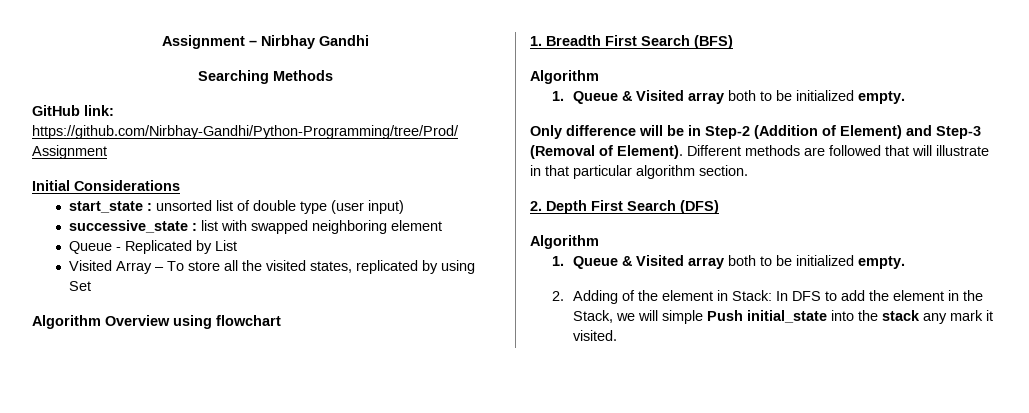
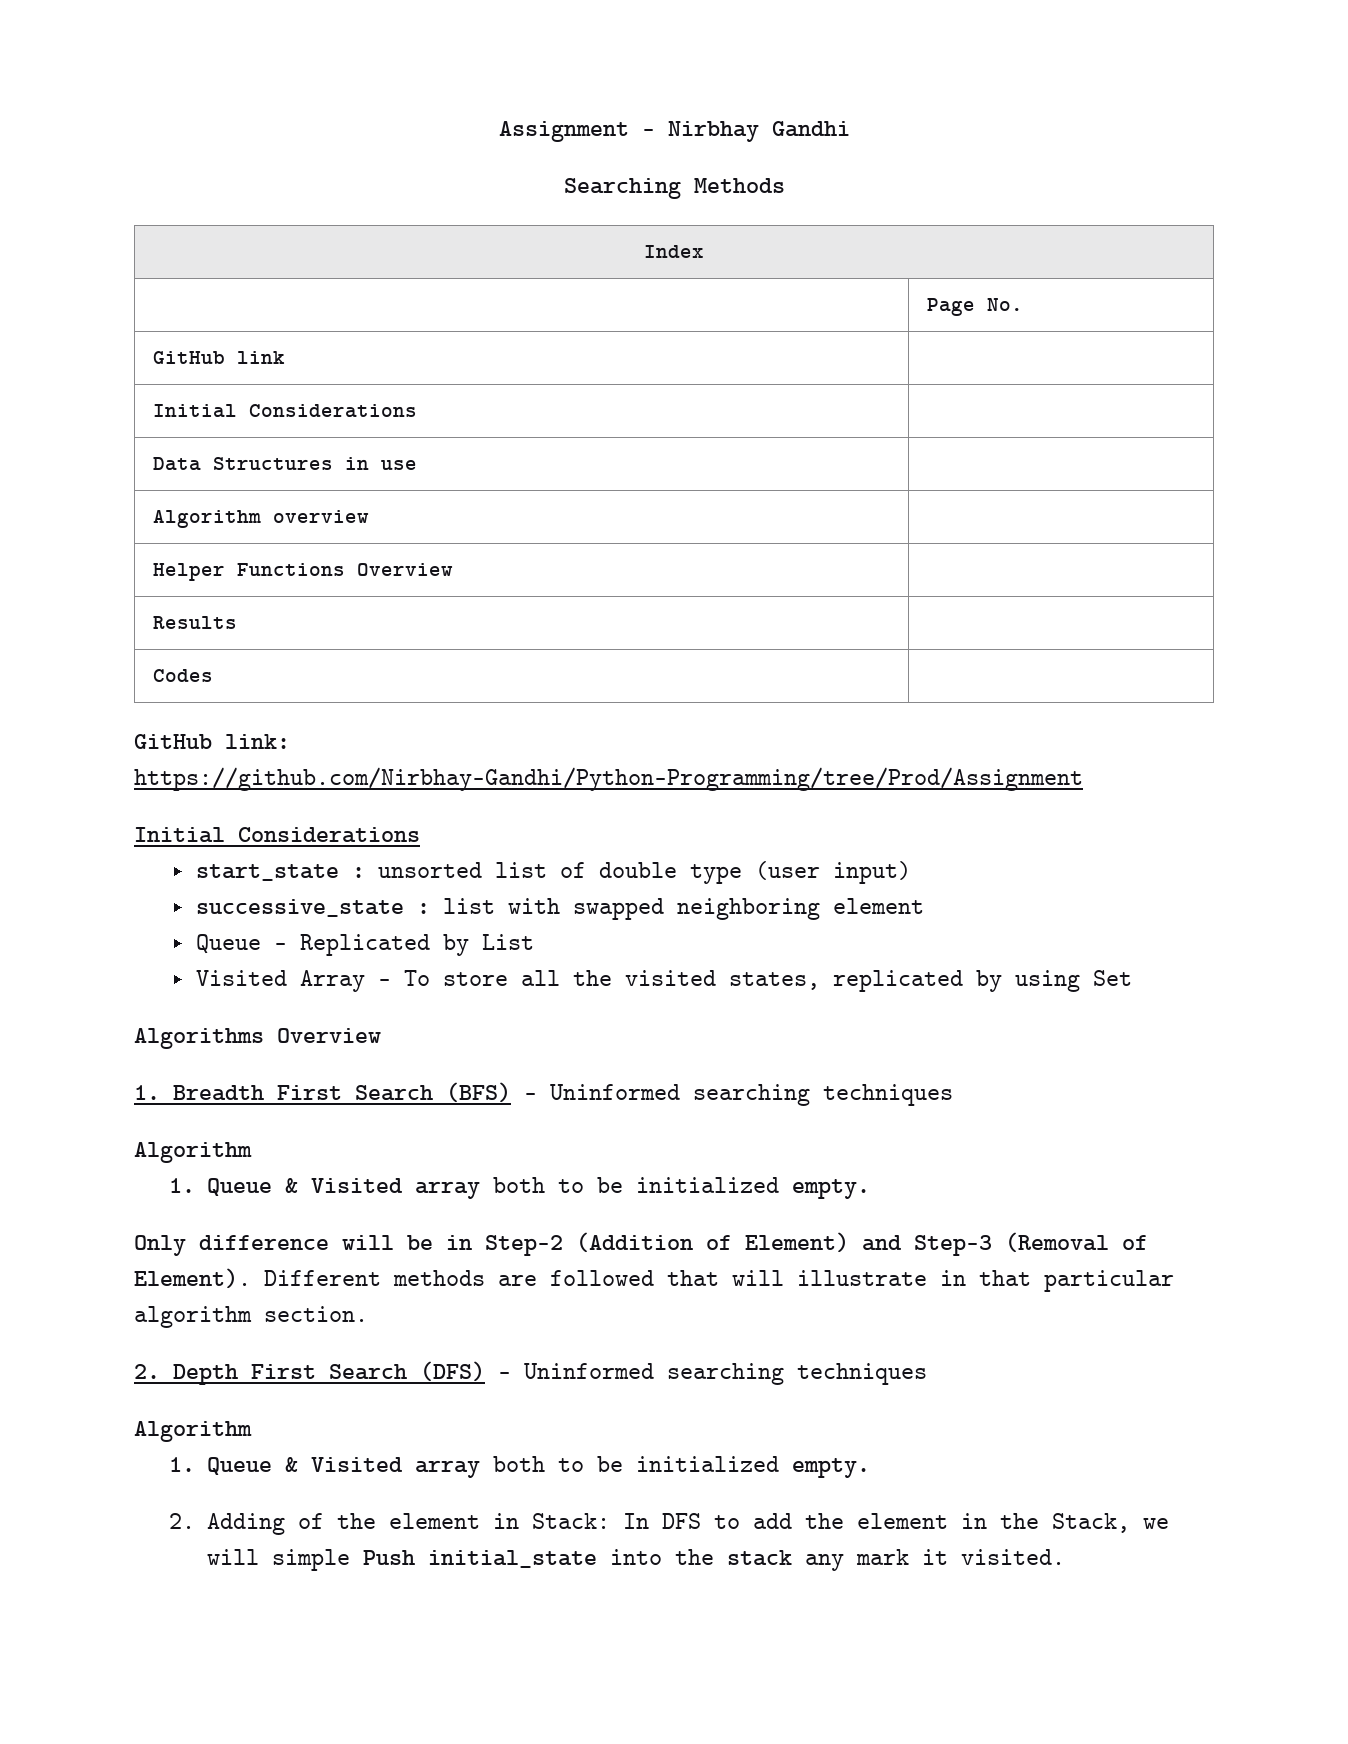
+ Index
+ | Page No.
+ GitHub link |
+ Initial Considerations |
+ Data Structures in use |
+ Algorithm overview |
+ Helper Functions Overview |
+ Results |
+ Codes |
- Algorithm Overview using flowchart
+ Algorithms Overview
- 1. Breadth First Search (BFS)
+ 1. Breadth First Search (BFS) – Uninformed searching techniques
- 2. Depth First Search (DFS)
+ 2. Depth First Search (DFS) – Uninformed searching techniques

